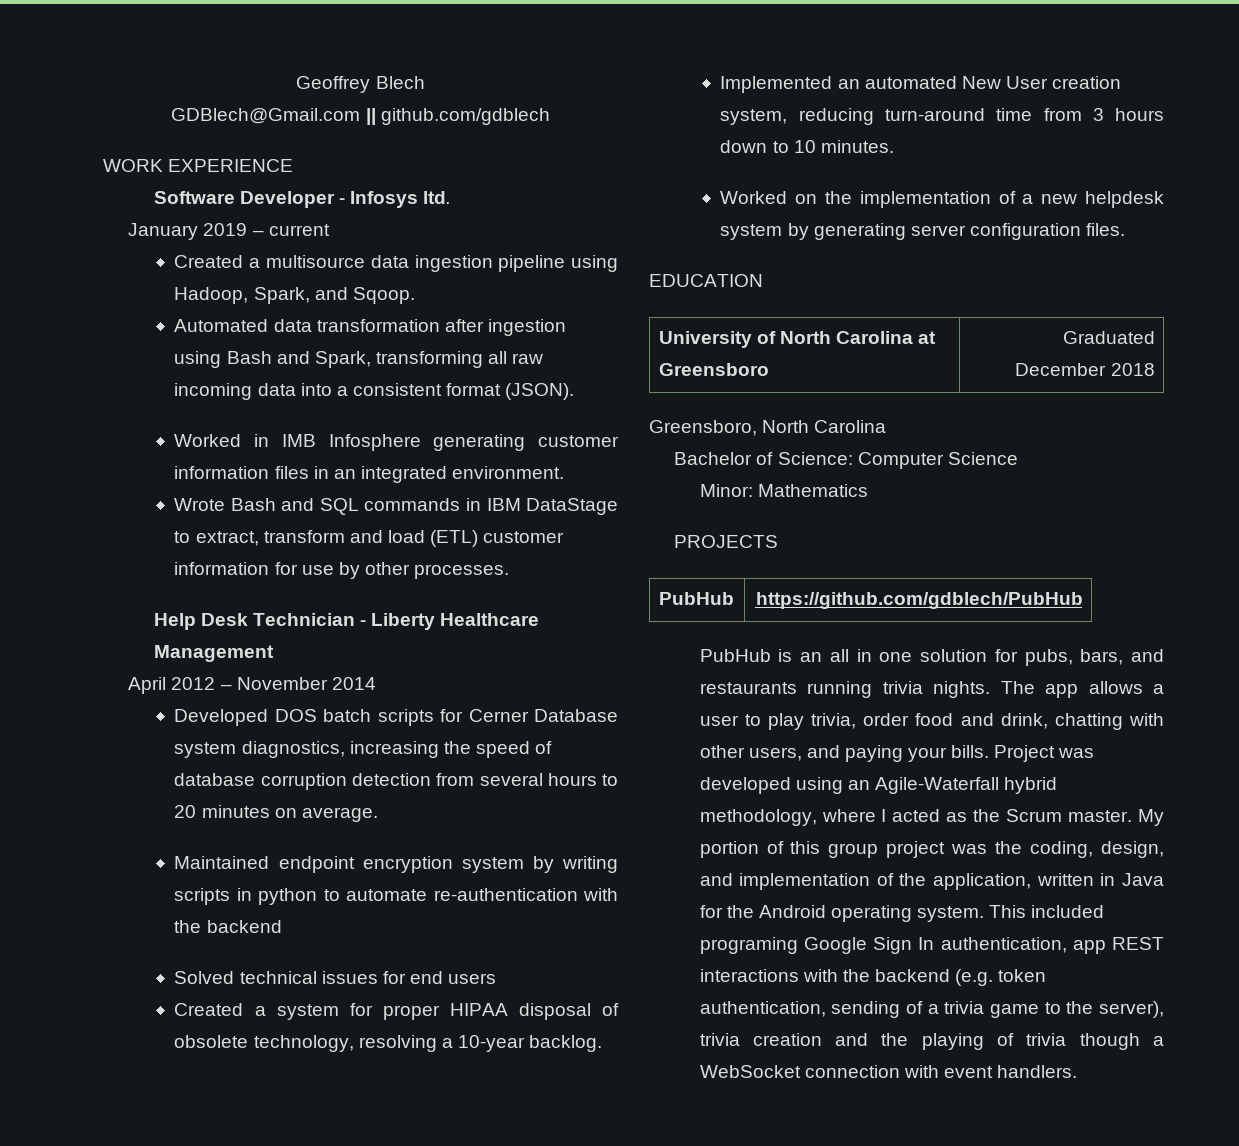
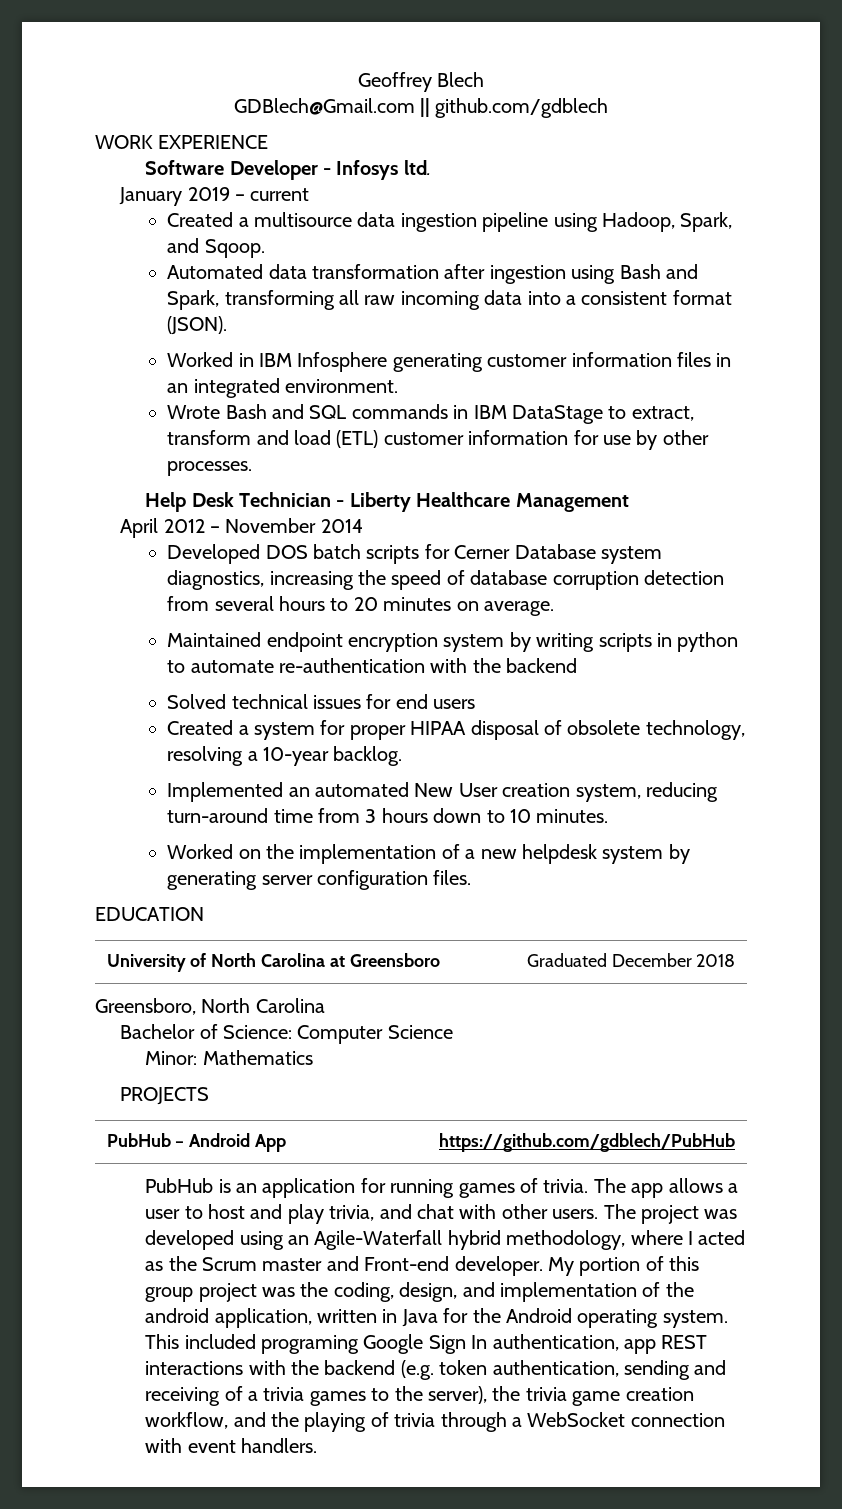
- Worked in IMB Infosphere generating customer information files in an integrated environment.
+ Worked in IBM Infosphere generating customer information files in an integrated environment.
- PubHub | https://github.com/gdblech/PubHub
+ PubHub – Android App | https://github.com/gdblech/PubHub
- PubHub is an all in one solution for pubs, bars, and restaurants running trivia nights.
+ PubHub is an application for running games of trivia.
- The app allows a user to play trivia, order food and drink, chatting with other users, and paying your bills. Project was developed using an Agile-Waterfall hybrid methodology, where I acted as the Scrum master.
+ The app allows a user to host and play trivia, and chat with other users. The project was developed using an Agile-Waterfall hybrid methodology, where I acted as the Scrum master and Front-end developer.
- My portion of this group project was the coding, design, and implementation of the application, written in Java for the Android operating system.
+ My portion of this group project was the coding, design, and implementation of the android application, written in Java for the Android operating system.
- This included programing Google Sign In authentication, app REST interactions with the backend (e.g. token authentication, sending of a trivia game to the server), trivia creation and the playing of trivia though a WebSocket connection with event handlers.
+ This included programing Google Sign In authentication, app REST interactions with the backend (e.g. token authentication, sending and receiving of a trivia games to the server), the trivia game creation workflow, and the playing of trivia through a WebSocket connection with event handlers.

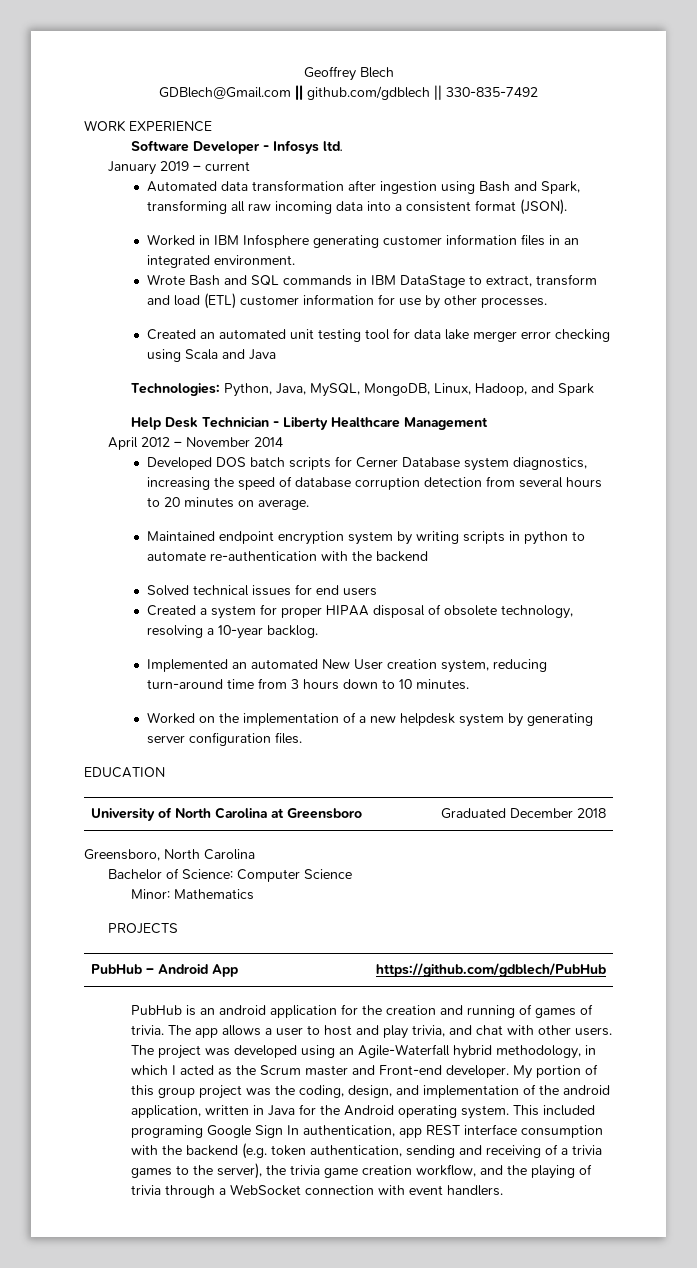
- GDBlech@Gmail.com || github.com/gdblech
+ GDBlech@Gmail.com || github.com/gdblech || 330-835-7492
- Created a multisource data ingestion pipeline using Hadoop, Spark, and Sqoop.
+ Created an automated unit testing tool for data lake merger error checking using Scala and Java
+ Technologies: Python, Java, MySQL, MongoDB, Linux, Hadoop, and Spark
- PubHub is an application for running games of trivia.
+ PubHub is an android application for the creation and running of games of trivia.
- The project was developed using an Agile-Waterfall hybrid methodology, where I acted as the Scrum master and Front-end developer.
+ The project was developed using an Agile-Waterfall hybrid methodology, in which I acted as the Scrum master and Front-end developer.
- This included programing Google Sign In authentication, app REST interactions with the backend (e.g. token authentication, sending and receiving of a trivia games to the server), the trivia game creation workflow, and the playing of trivia through a WebSocket connection with event handlers.
+ This included programing Google Sign In authentication, app REST interface consumption with the backend (e.g. token authentication, sending and receiving of a trivia games to the server), the trivia game creation workflow, and the playing of trivia through a WebSocket connection with event handlers.

